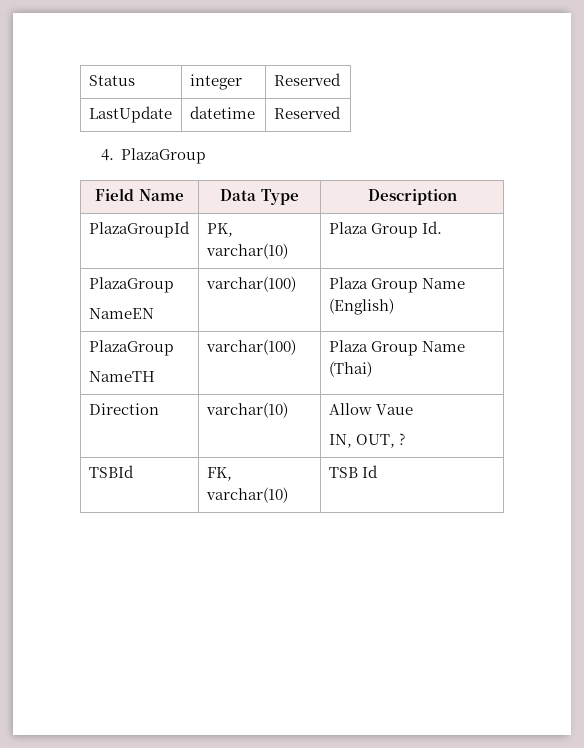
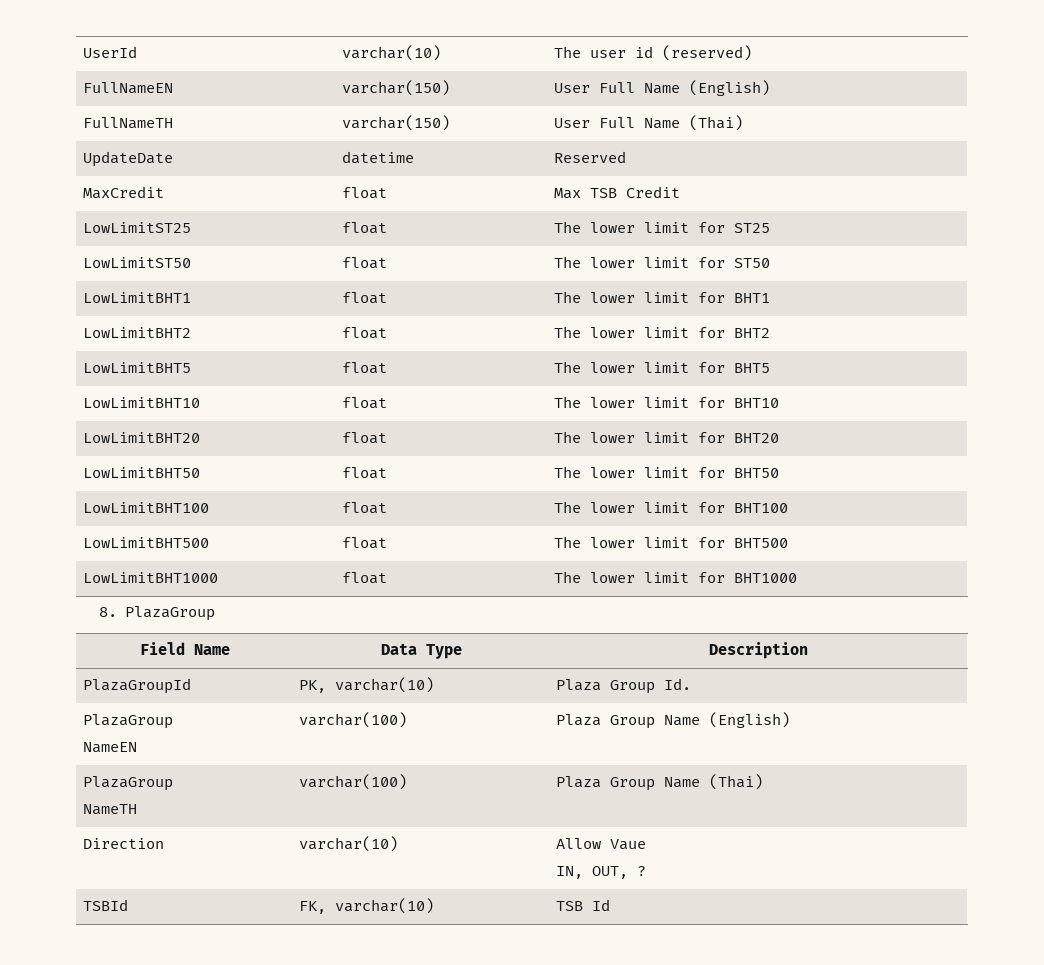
- Status | integer | Reserved
- LastUpdate | datetime | Reserved
- 4. PlazaGroup
+ UserId | varchar(10) | The user id (reserved)
+ FullNameEN | varchar(150) | User Full Name (English)
+ FullNameTH | varchar(150) | User Full Name (Thai)
+ UpdateDate | datetime | Reserved
+ MaxCredit | float | Max TSB Credit
+ LowLimitST25 | float | The lower limit for ST25
+ LowLimitST50 | float | The lower limit for ST50
+ LowLimitBHT1 | float | The lower limit for BHT1
+ LowLimitBHT2 | float | The lower limit for BHT2
+ LowLimitBHT5 | float | The lower limit for BHT5
+ LowLimitBHT10 | float | The lower limit for BHT10
+ LowLimitBHT20 | float | The lower limit for BHT20
+ LowLimitBHT50 | float | The lower limit for BHT50
+ LowLimitBHT100 | float | The lower limit for BHT100
+ LowLimitBHT500 | float | The lower limit for BHT500
+ LowLimitBHT1000 | float | The lower limit for BHT1000
+ 8. PlazaGroup

